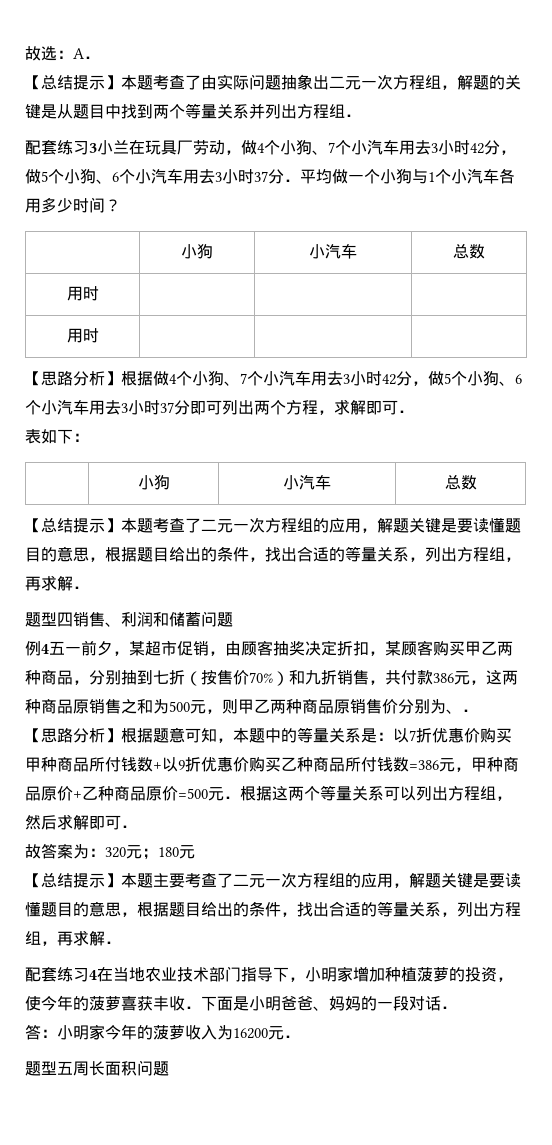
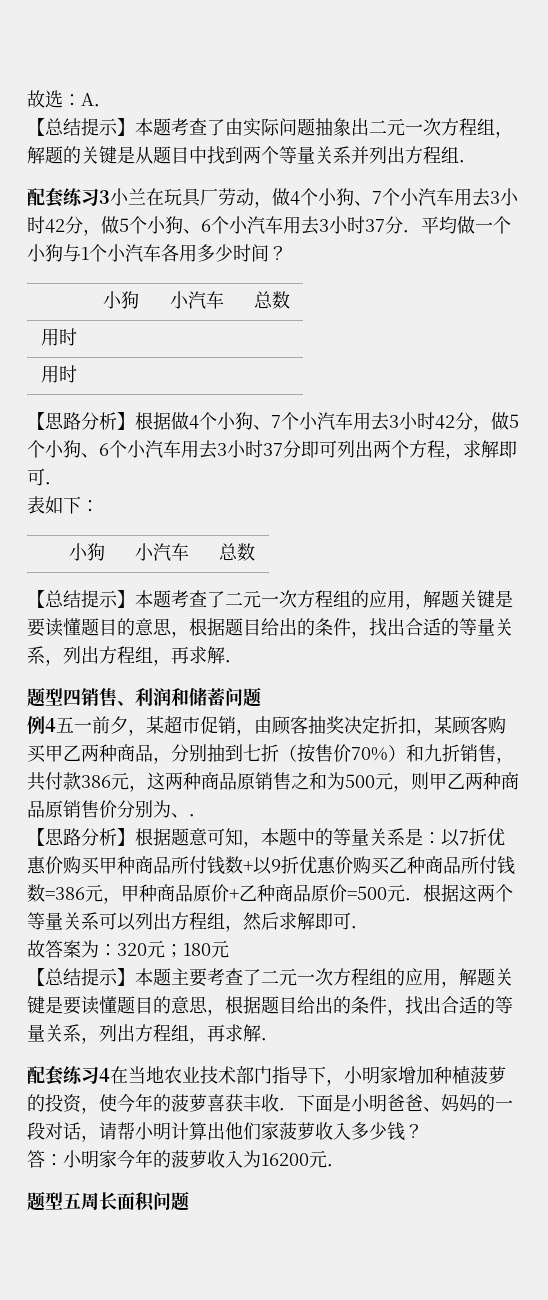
- 配套练习4在当地农业技术部门指导下，小明家增加种植菠萝的投资，使今年的菠萝喜获丰收．下面是小明爸爸、妈妈的一段对话．
+ 配套练习4在当地农业技术部门指导下，小明家增加种植菠萝的投资，使今年的菠萝喜获丰收．下面是小明爸爸、妈妈的一段对话，请帮小明计算出他们家菠萝收入多少钱？

